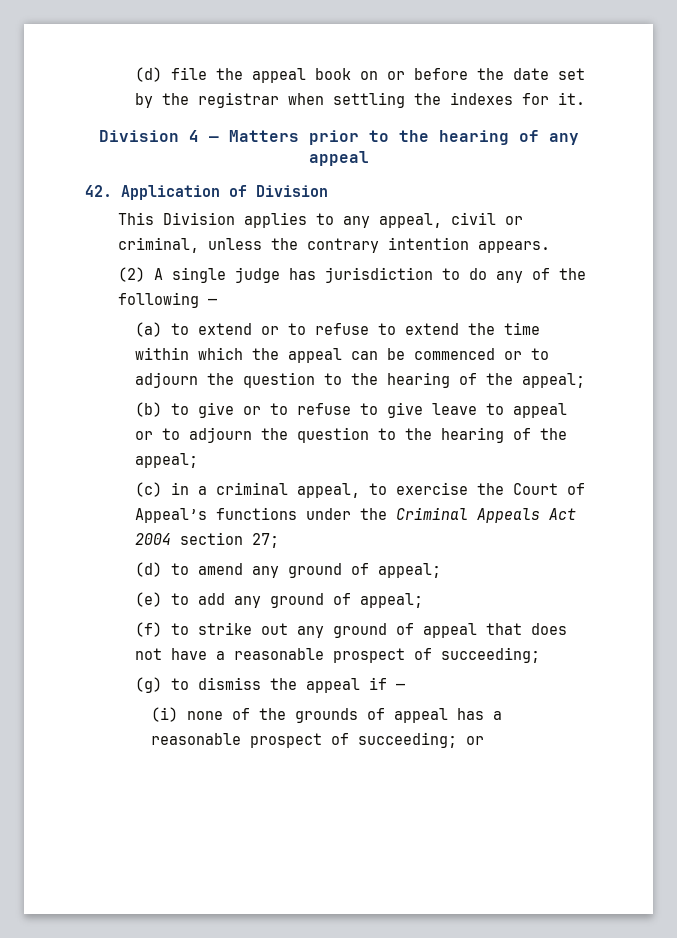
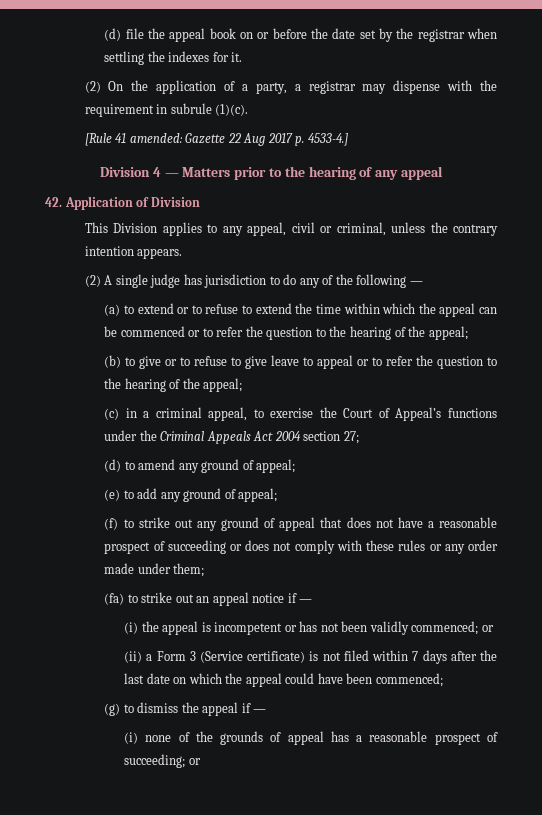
+ (2) On the application of a party, a registrar may dispense with the requirement in subrule (1)(c).
+ [Rule 41 amended: Gazette 22 Aug 2017 p. 4533-4.]
- (a) to extend or to refuse to extend the time within which the appeal can be commenced or to adjourn the question to the hearing of the appeal;
+ (a) to extend or to refuse to extend the time within which the appeal can be commenced or to refer the question to the hearing of the appeal;
- (b) to give or to refuse to give leave to appeal or to adjourn the question to the hearing of the appeal;
+ (b) to give or to refuse to give leave to appeal or to refer the question to the hearing of the appeal;
- (f) to strike out any ground of appeal that does not have a reasonable prospect of succeeding;
+ (f) to strike out any ground of appeal that does not have a reasonable prospect of succeeding or does not comply with these rules or any order made under them;
+ (fa) to strike out an appeal notice if —
+ (i) the appeal is incompetent or has not been validly commenced; or
+ (ii) a Form 3 (Service certificate) is not filed within 7 days after the last date on which the appeal could have been commenced;

